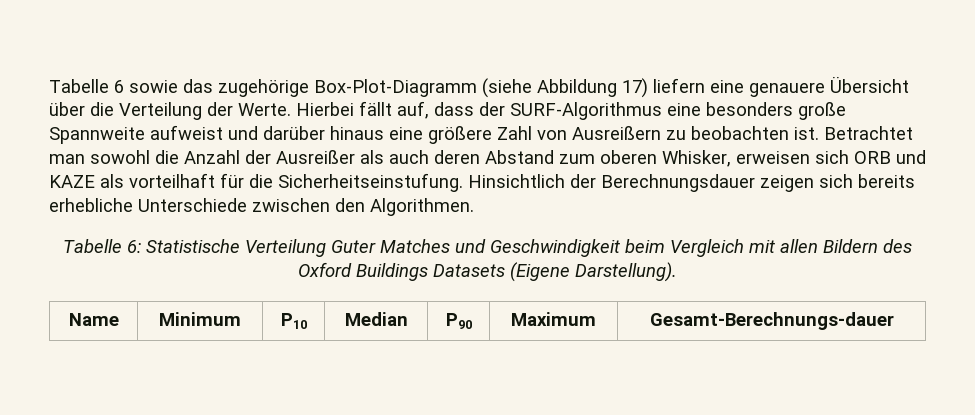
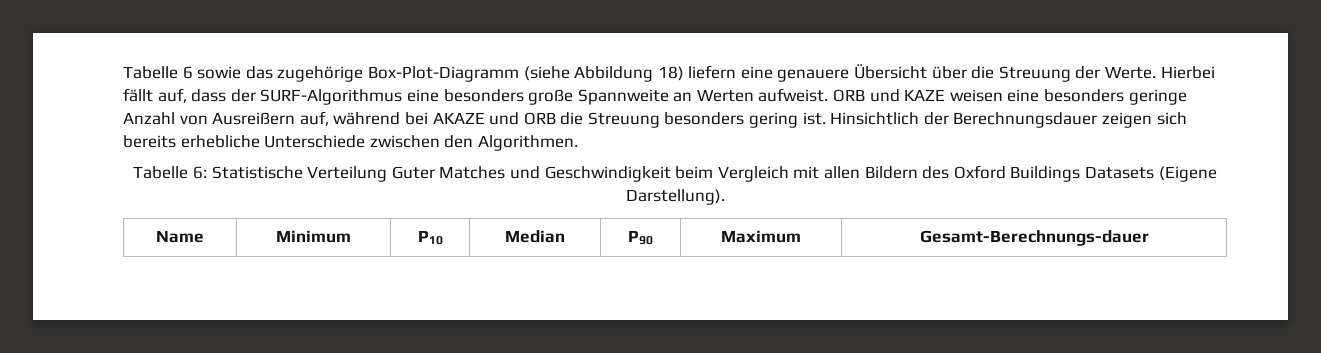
- Tabelle 6 sowie das zugehörige Box-Plot-Diagramm (siehe Abbildung 17) liefern eine genauere Übersicht über die Verteilung der Werte.
+ Tabelle 6 sowie das zugehörige Box-Plot-Diagramm (siehe Abbildung 18) liefern eine genauere Übersicht über die Streuung der Werte.
- Hierbei fällt auf, dass der SURF-Algorithmus eine besonders große Spannweite aufweist und darüber hinaus eine größere Zahl von Ausreißern zu beobachten ist. Betrachtet man sowohl die Anzahl der Ausreißer als auch deren Abstand zum oberen Whisker, erweisen sich ORB und KAZE als vorteilhaft für die Sicherheitseinstufung.
+ Hierbei fällt auf, dass der SURF-Algorithmus eine besonders große Spannweite an Werten aufweist. ORB und KAZE weisen eine besonders geringe Anzahl von Ausreißern auf, während bei AKAZE und ORB die Streuung besonders gering ist.

